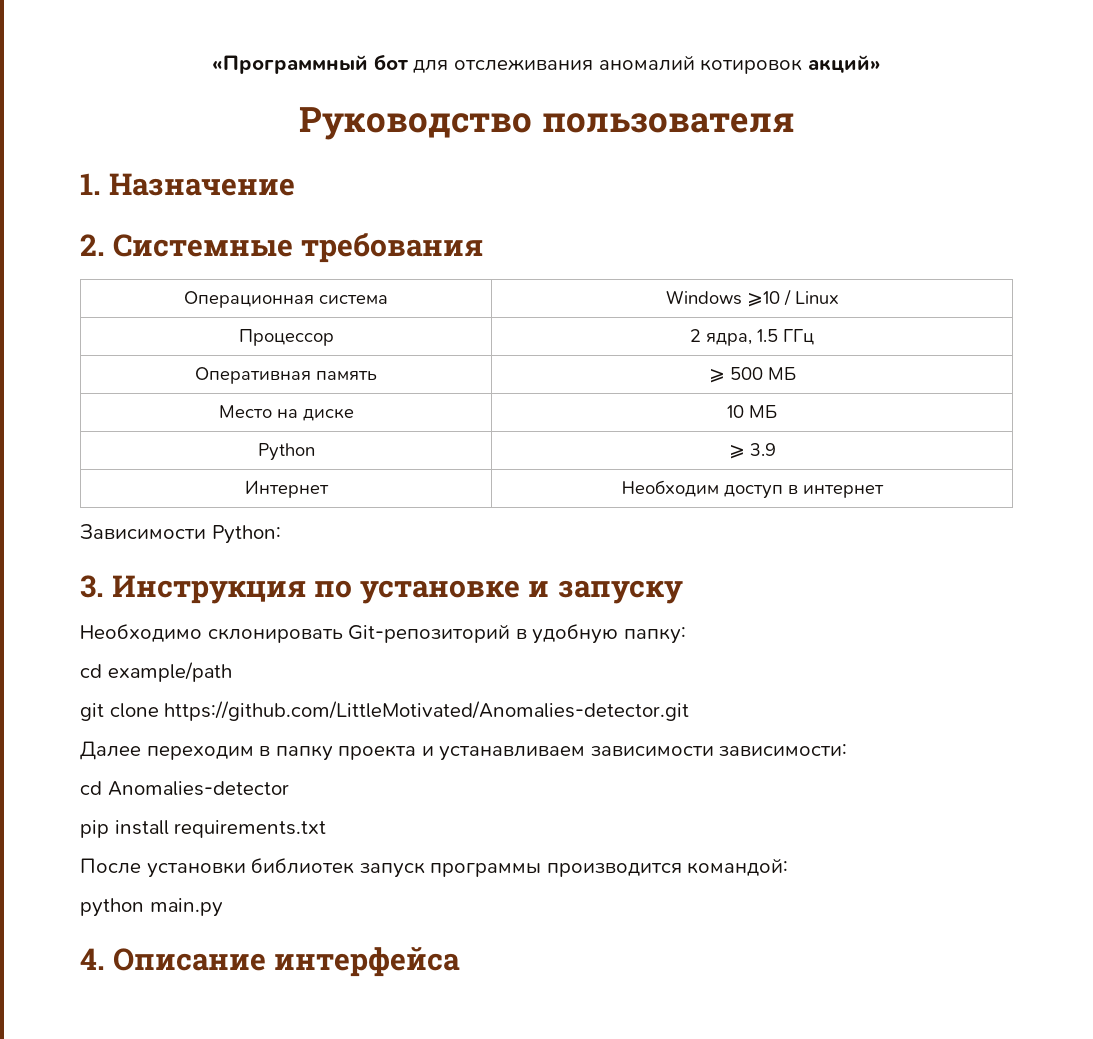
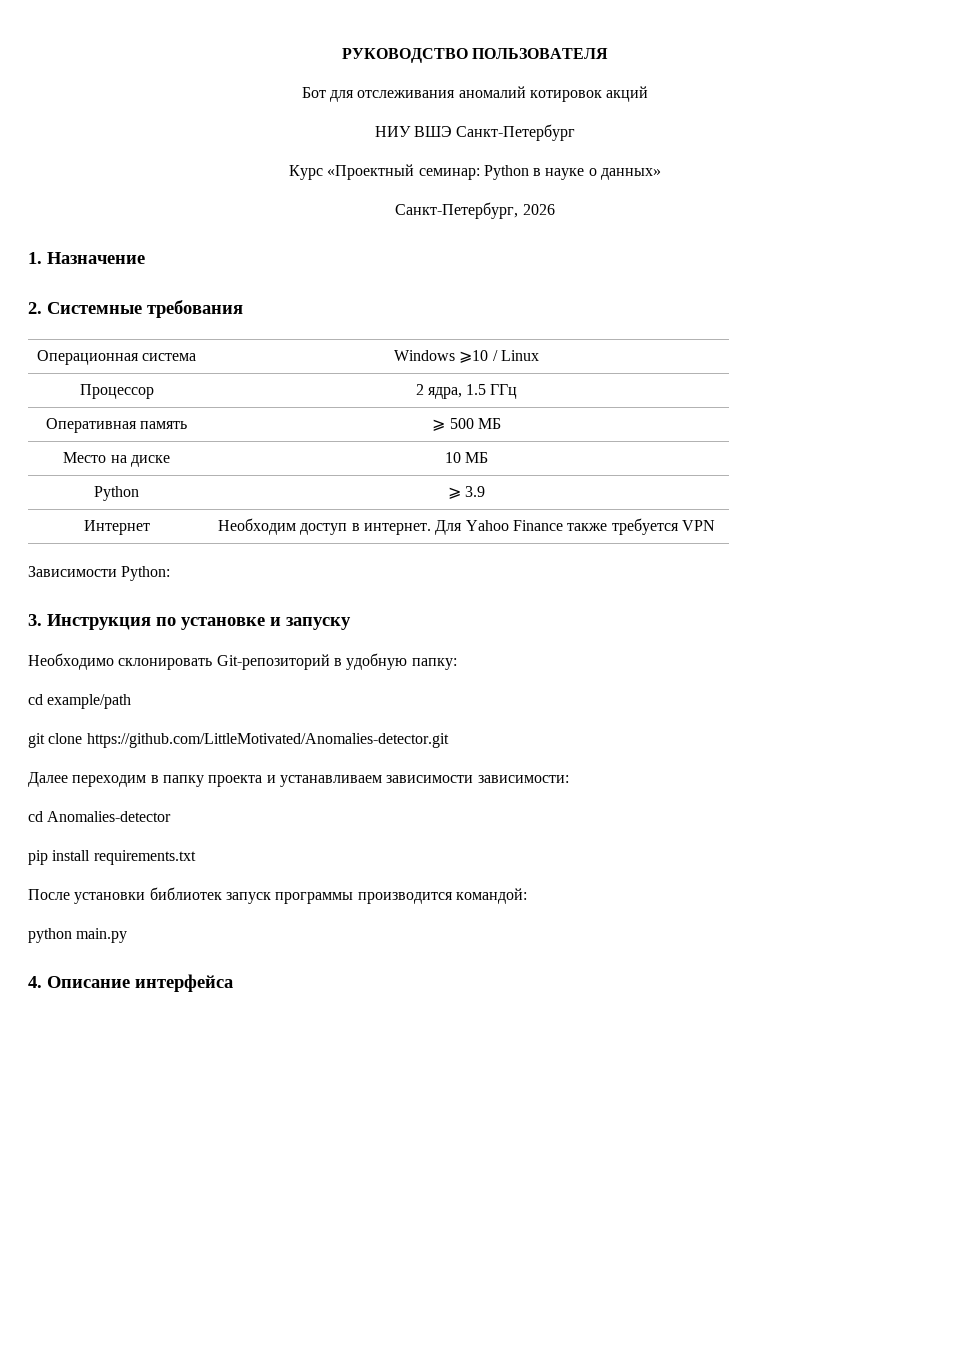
- «Программный бот для отслеживания аномалий котировок акций»
- Руководство пользователя
+ РУКОВОДСТВО ПОЛЬЗОВАТЕЛЯ
+ Бот для отслеживания аномалий котировок акций
+ НИУ ВШЭ Санкт-Петербург
+ Курс «Проектный семинар: Python в науке о данных»
+ Санкт-Петербург, 2026
- Интернет | Необходим доступ в интернет
+ Интернет | Необходим доступ в интернет. Для Yahoo Finance также требуется VPN

